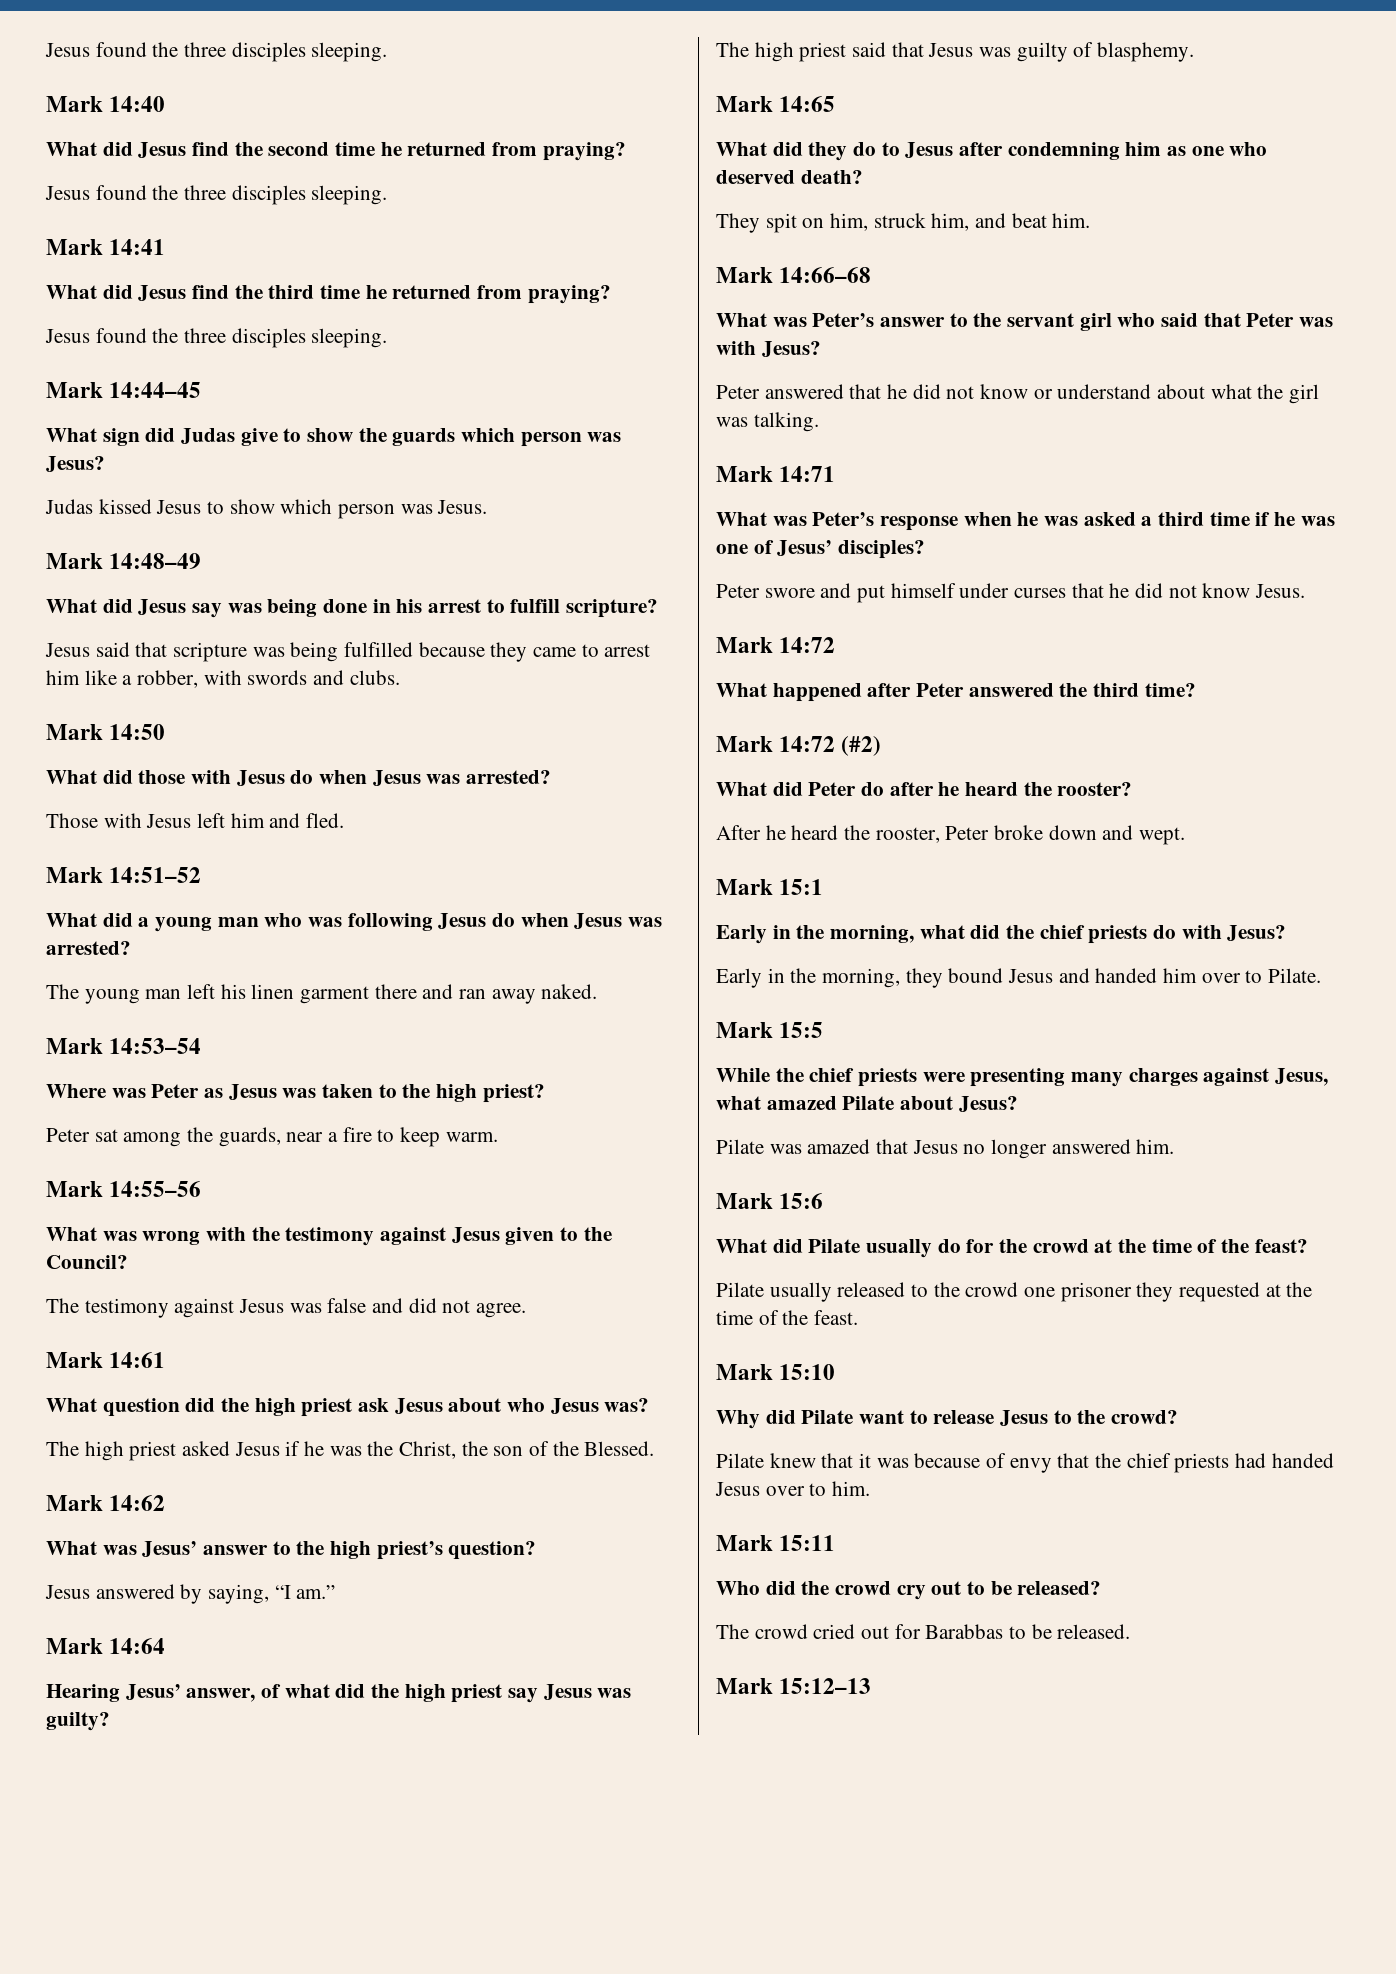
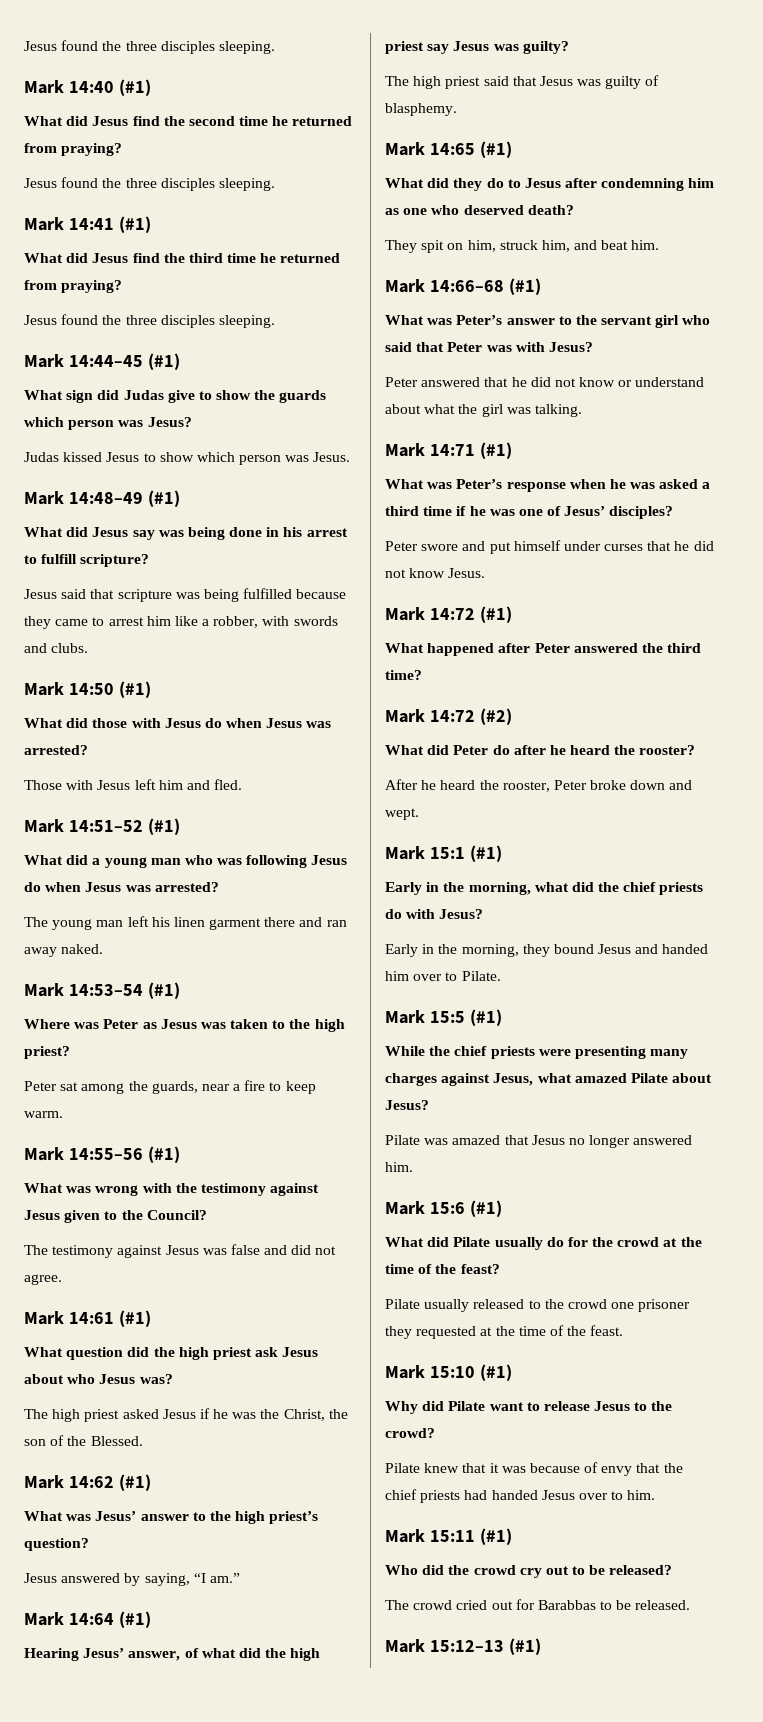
- Mark 14:40
+ Mark 14:40 (#1)
- Mark 14:41
+ Mark 14:41 (#1)
- Mark 14:44–45
+ Mark 14:44–45 (#1)
- Mark 14:48–49
+ Mark 14:48–49 (#1)
- Mark 14:50
+ Mark 14:50 (#1)
- Mark 14:51–52
+ Mark 14:51–52 (#1)
- Mark 14:53–54
+ Mark 14:53–54 (#1)
- Mark 14:55–56
+ Mark 14:55–56 (#1)
- Mark 14:61
+ Mark 14:61 (#1)
- Mark 14:62
+ Mark 14:62 (#1)
- Mark 14:64
+ Mark 14:64 (#1)
- Mark 14:65
+ Mark 14:65 (#1)
- Mark 14:66–68
+ Mark 14:66–68 (#1)
- Mark 14:71
+ Mark 14:71 (#1)
  Peter swore and put himself under curses that he did not know Jesus.
- Mark 14:72
+ Mark 14:72 (#1)
- Mark 15:1
+ Mark 15:1 (#1)
- Mark 15:5
+ Mark 15:5 (#1)
- Mark 15:6
+ Mark 15:6 (#1)
- Mark 15:10
+ Mark 15:10 (#1)
- Mark 15:11
+ Mark 15:11 (#1)
- Mark 15:12–13
+ Mark 15:12–13 (#1)

